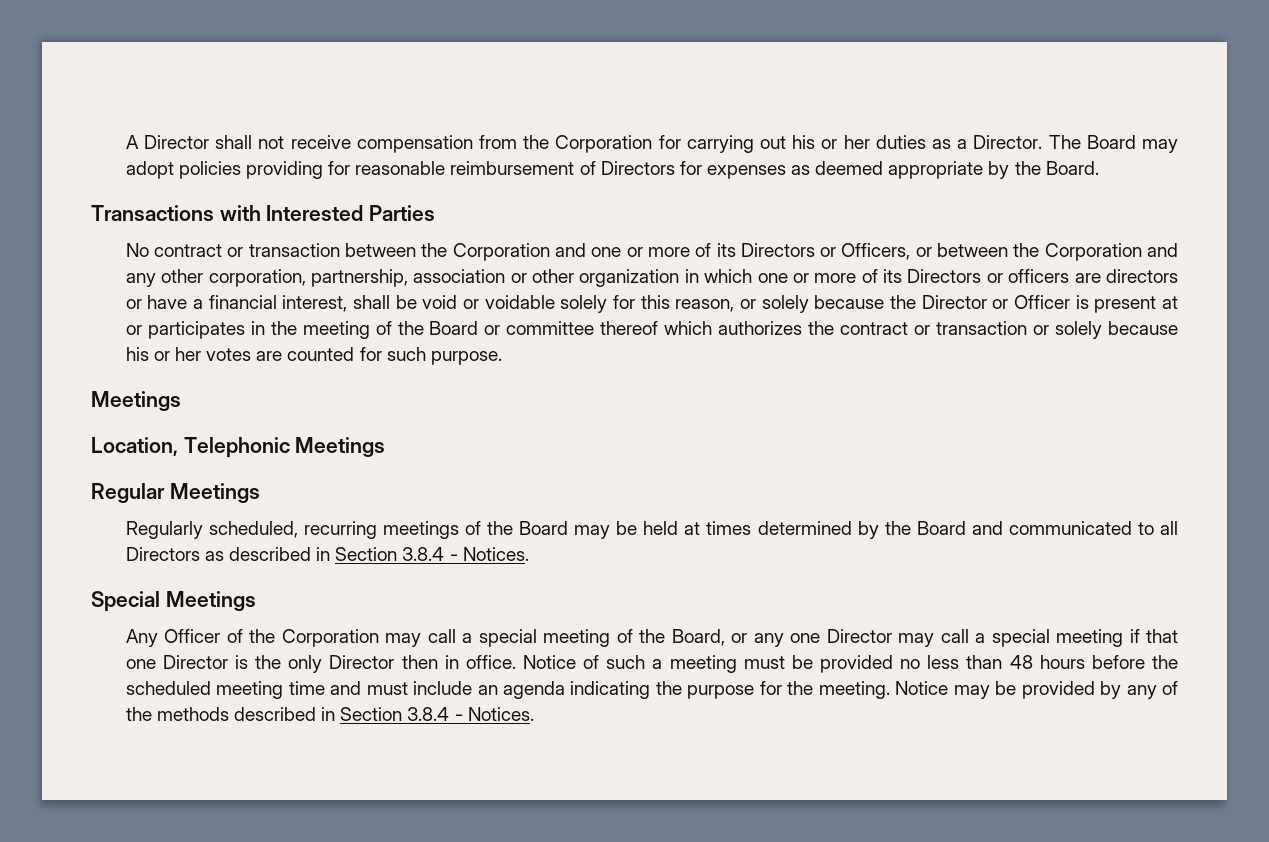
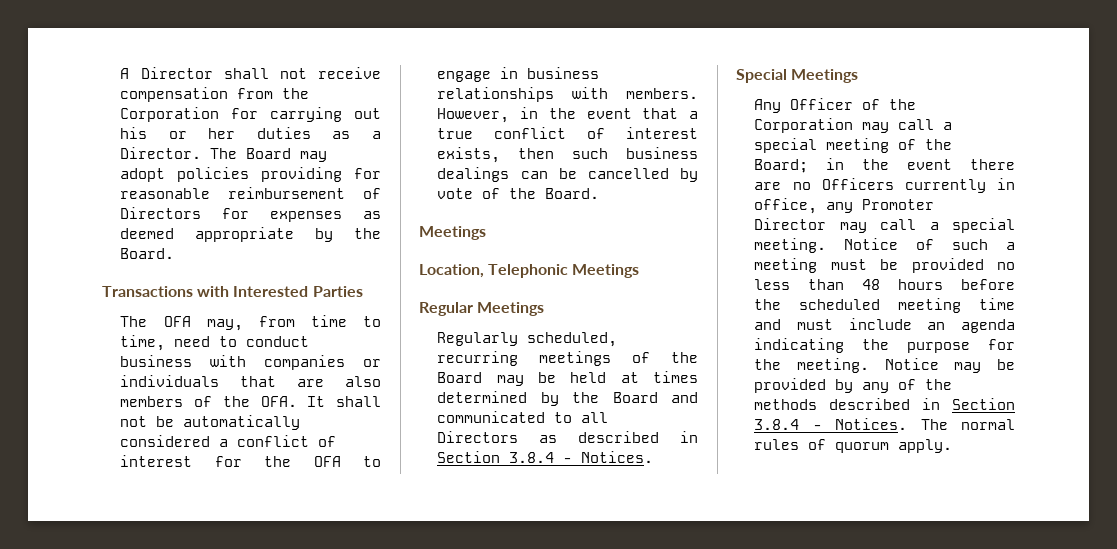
- No contract or transaction between the Corporation and one or more of its Directors or Officers, or between the Corporation and any other corporation, partnership, association or other organization in which one or more of its Directors or officers are directors or have a financial interest, shall be void or voidable solely for this reason, or solely because the Director or Officer is present at or participates in the meeting of the Board or committee thereof which authorizes the contract or transaction or solely because his or her votes are counted for such purpose.
+ The OFA may, from time to time, need to conduct business with companies or individuals that are also members of the OFA. It shall not be automatically considered a conflict of interest for the OFA to engage in business relationships with members. However, in the event that a true conflict of interest exists, then such business dealings can be cancelled by vote of the Board.
- Any Officer of the Corporation may call a special meeting of the Board, or any one Director may call a special meeting if that one Director is the only Director then in office.
+ Any Officer of the Corporation may call a special meeting of the Board; in the event there are no Officers currently in office, any Promoter Director may call a special meeting.
+ The normal rules of quorum apply.

